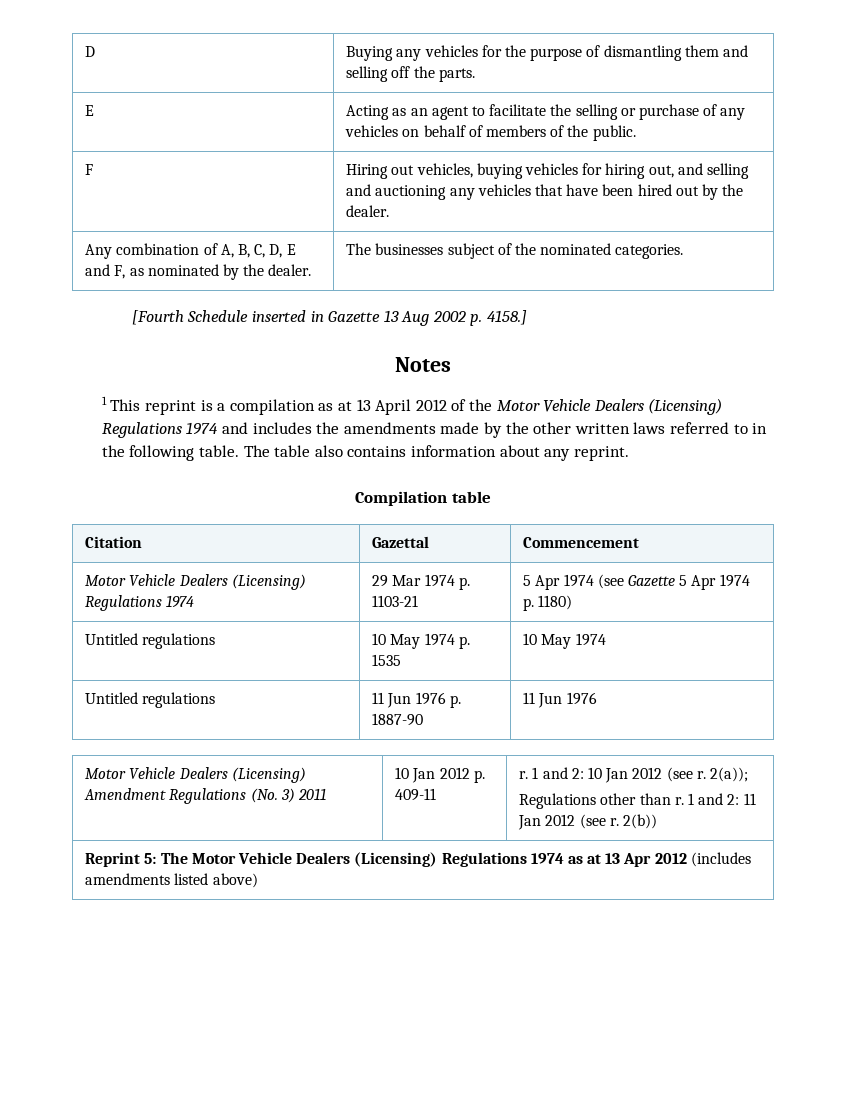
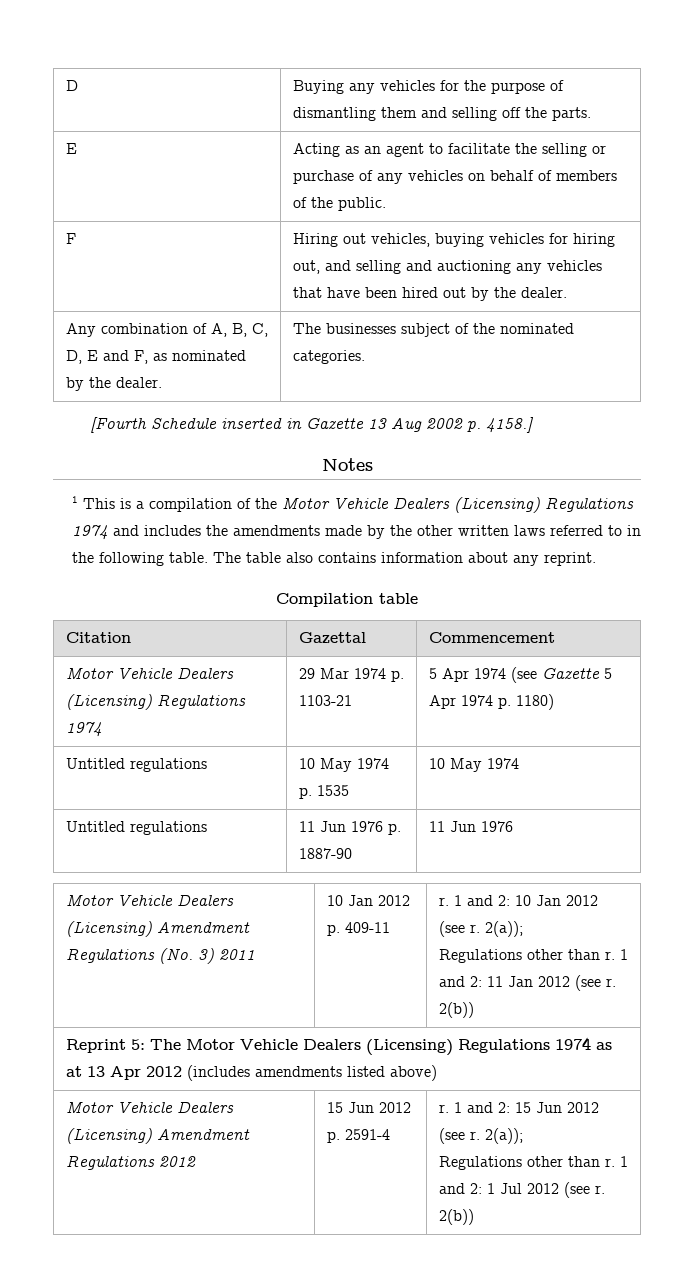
- 1 This reprint is a compilation as at 13 April 2012 of the Motor Vehicle Dealers (Licensing) Regulations 1974 and includes the amendments made by the other written laws referred to in the following table.
+ 1 This is a compilation of the Motor Vehicle Dealers (Licensing) Regulations 1974 and includes the amendments made by the other written laws referred to in the following table.
+ Motor Vehicle Dealers (Licensing) Amendment Regulations 2012 | 15 Jun 2012 p. 2591-4 | r. 1 and 2: 15 Jun 2012 (see r. 2(a));
+ Regulations other than r. 1 and 2: 1 Jul 2012 (see r. 2(b))

